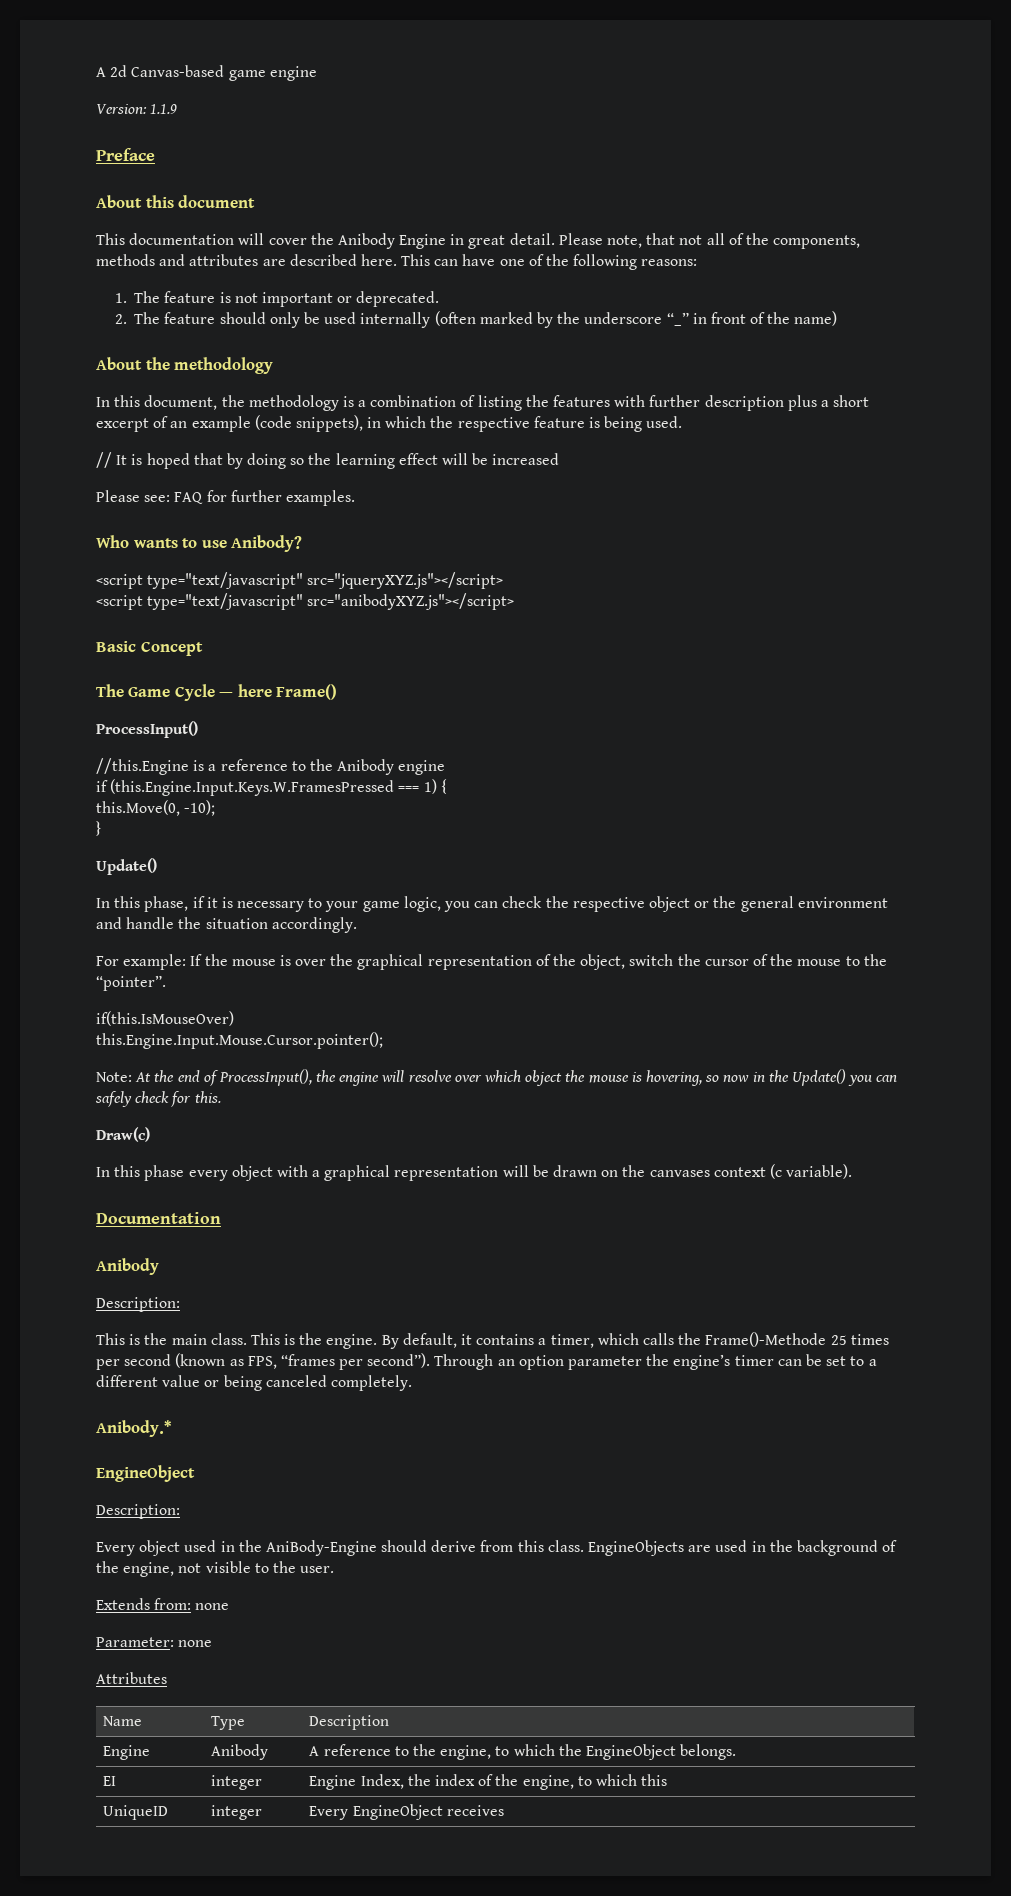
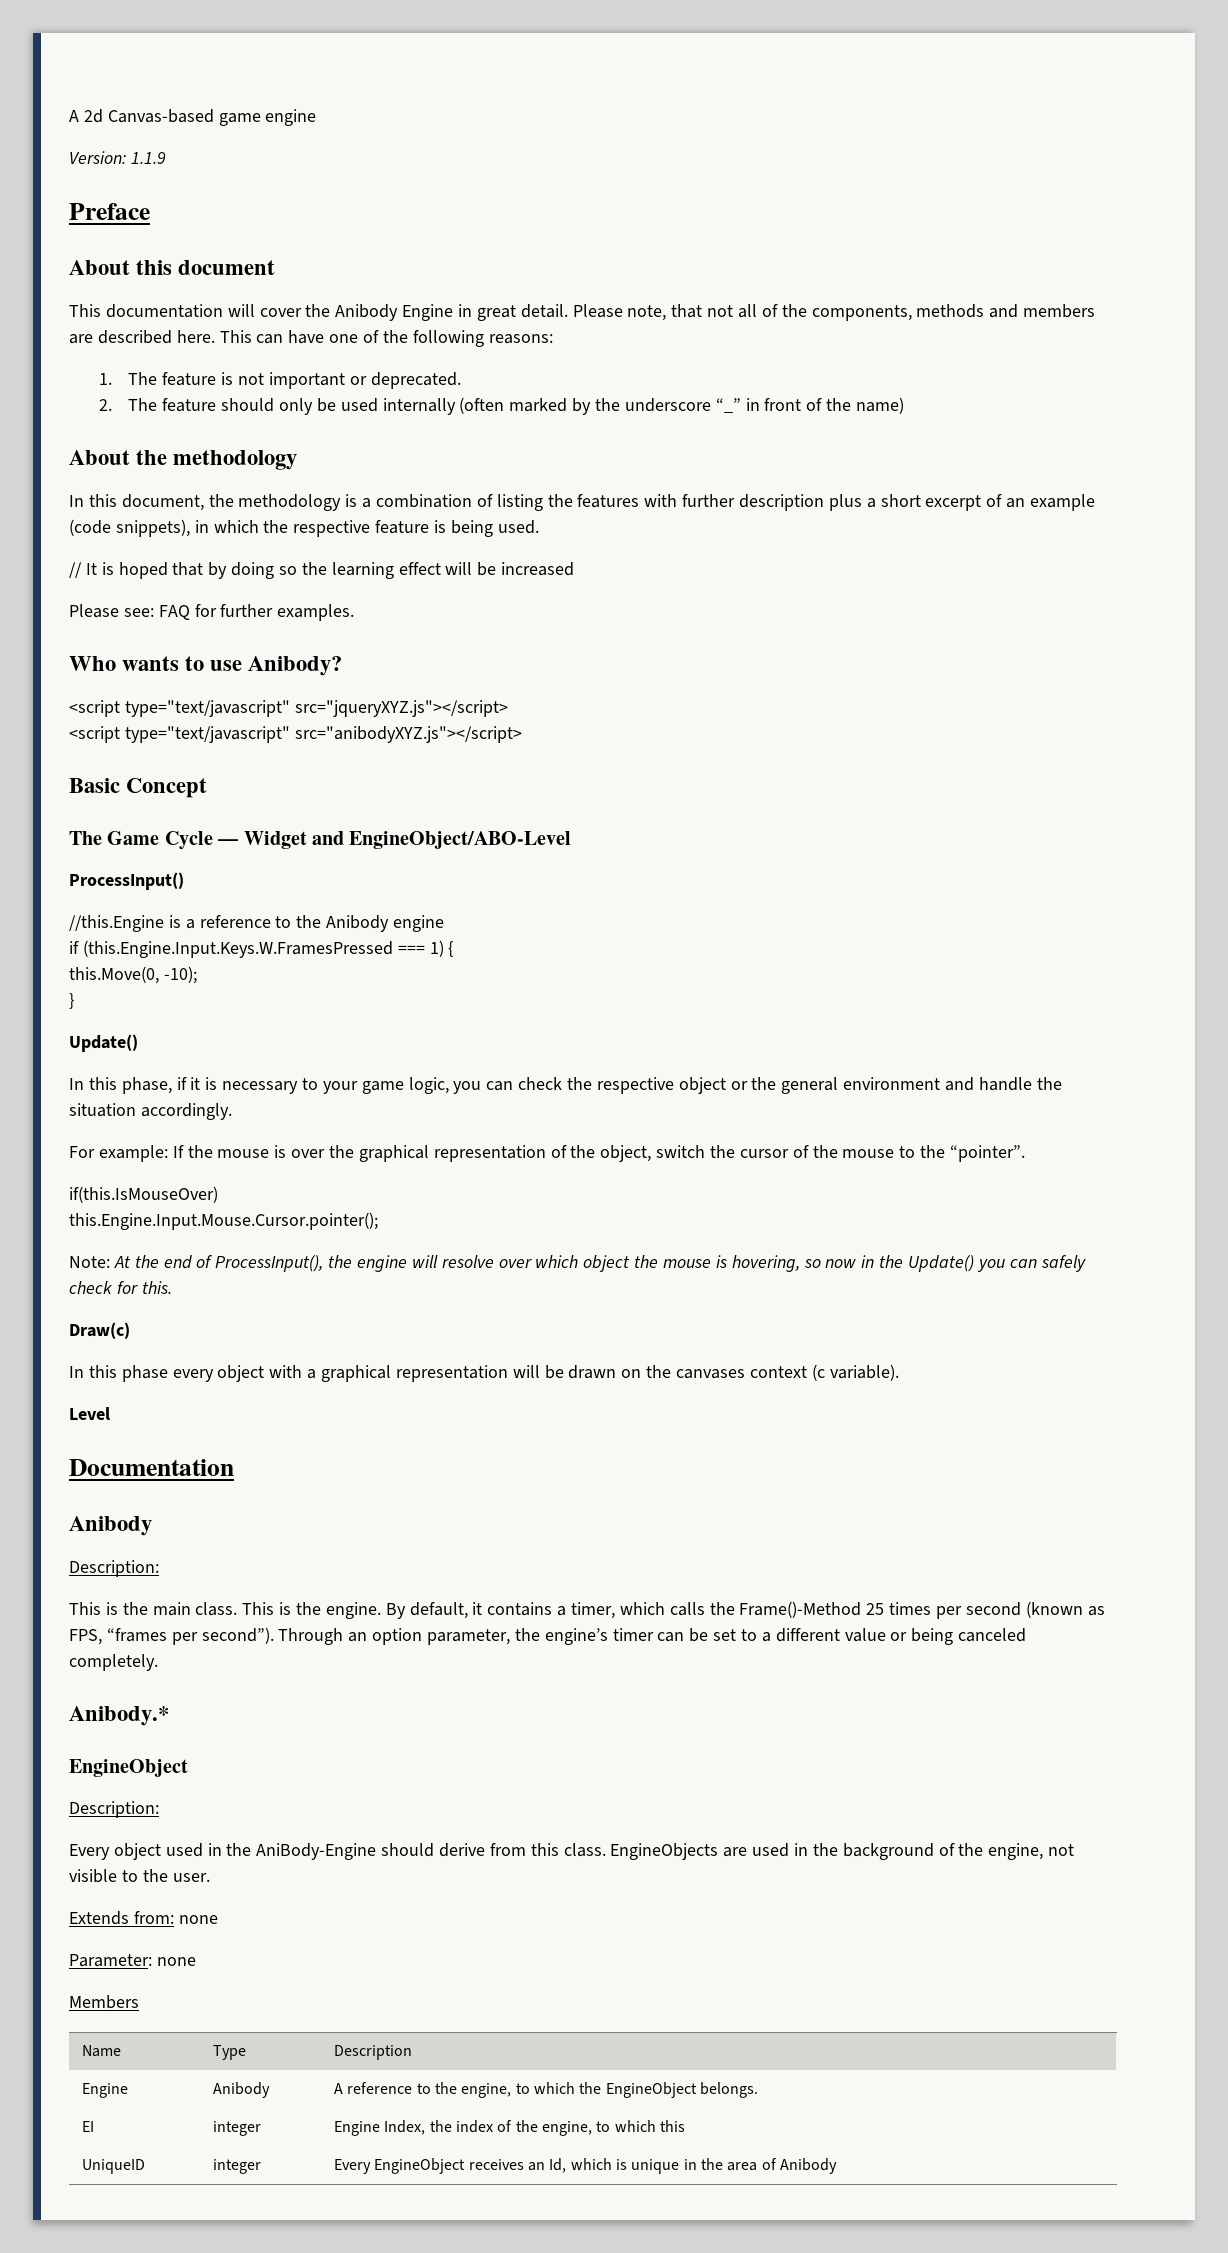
- Please note, that not all of the components, methods and attributes are described here.
+ Please note, that not all of the components, methods and members are described here.
- The Game Cycle — here Frame()
+ The Game Cycle — Widget and EngineObject/ABO-Level
+ Level
- By default, it contains a timer, which calls the Frame()-Methode 25 times per second (known as FPS, “frames per second”).
+ By default, it contains a timer, which calls the Frame()-Method 25 times per second (known as FPS, “frames per second”).
- Through an option parameter the engine’s timer can be set to a different value or being canceled completely.
+ Through an option parameter, the engine’s timer can be set to a different value or being canceled completely.
- Attributes
+ Members
- UniqueID | integer | Every EngineObject receives
+ UniqueID | integer | Every EngineObject receives an Id, which is unique in the area of Anibody

